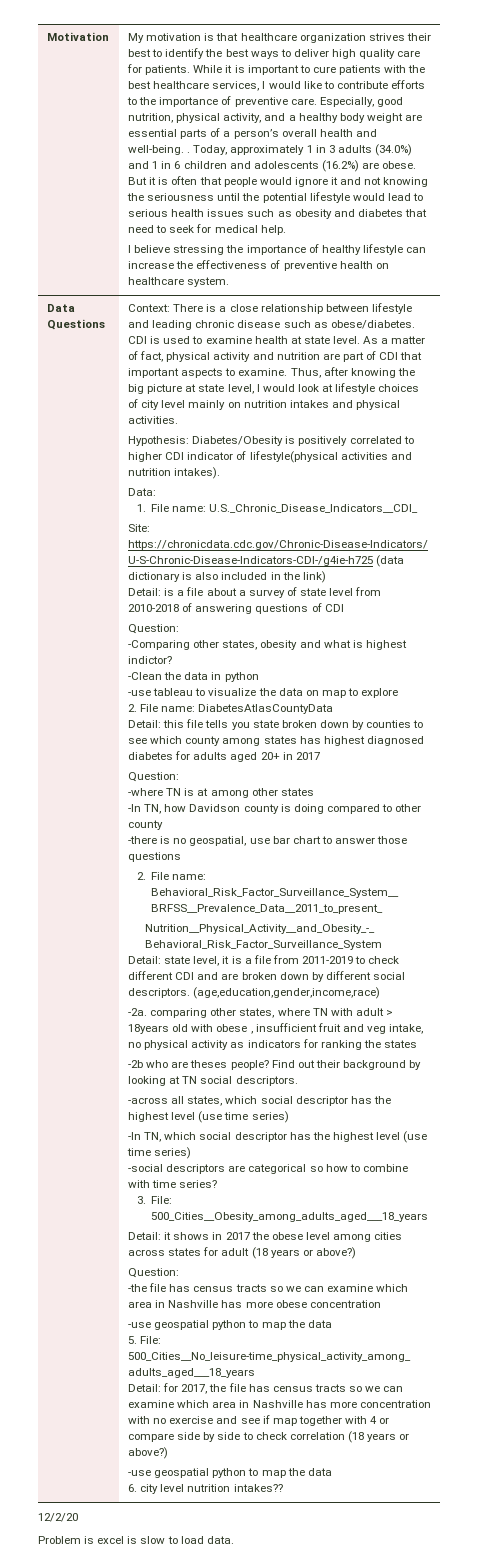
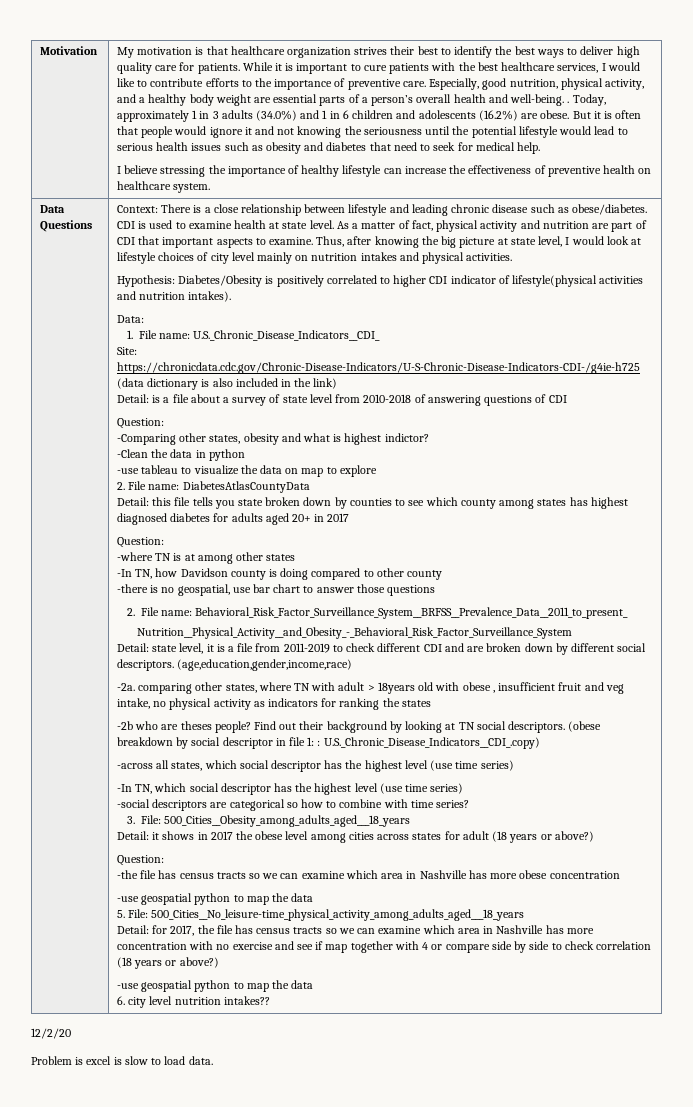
+ (obese breakdown by social descriptor in file 1: : U.S._Chronic_Disease_Indicators__CDI_.copy)

